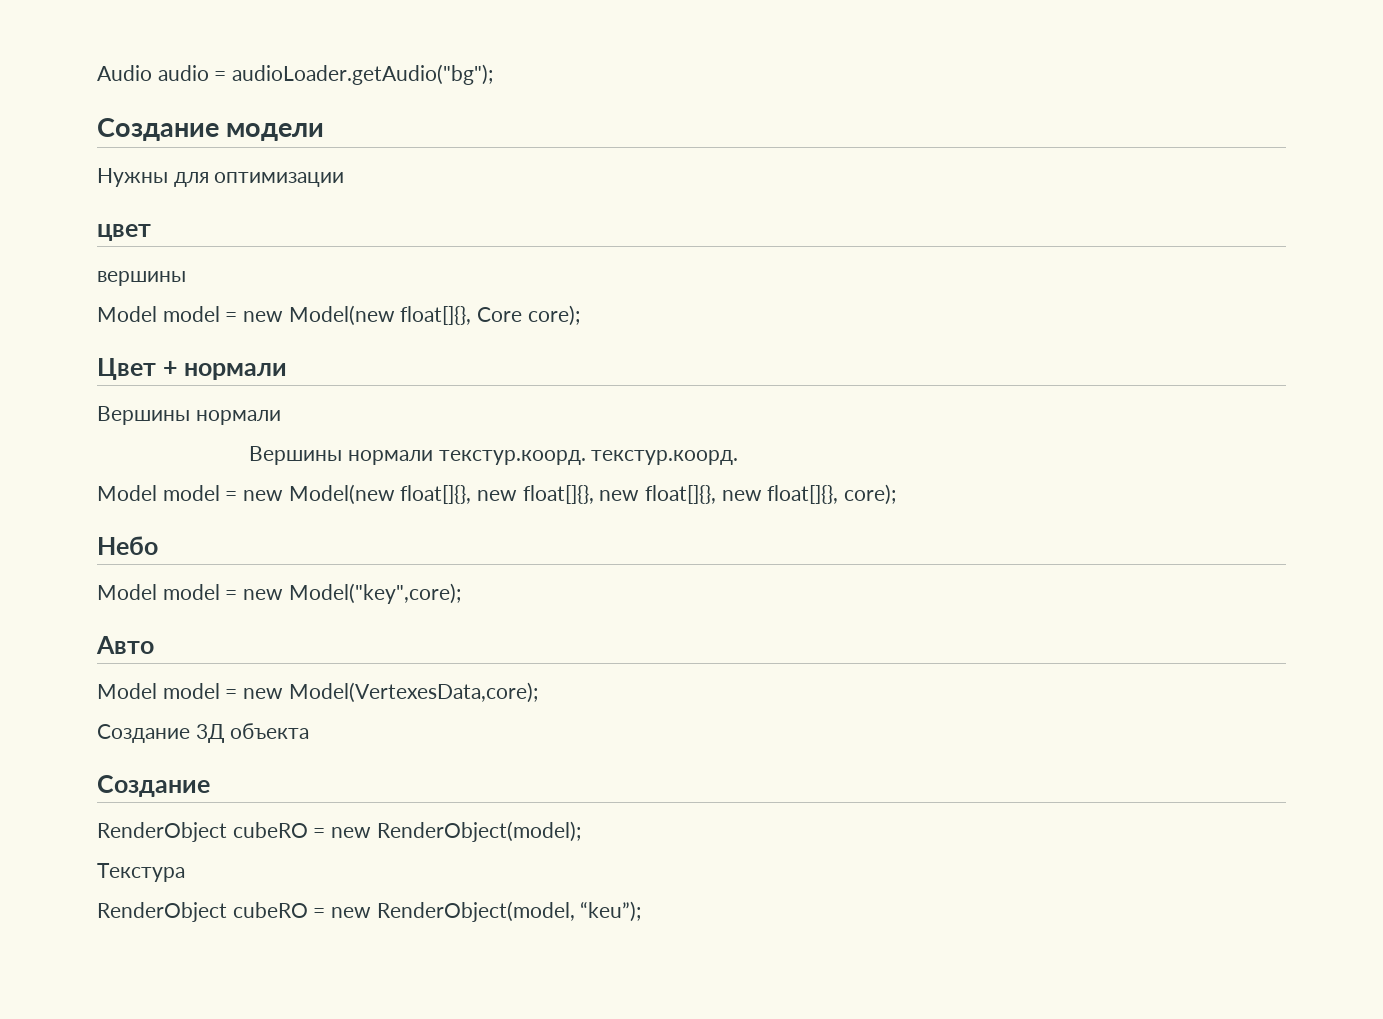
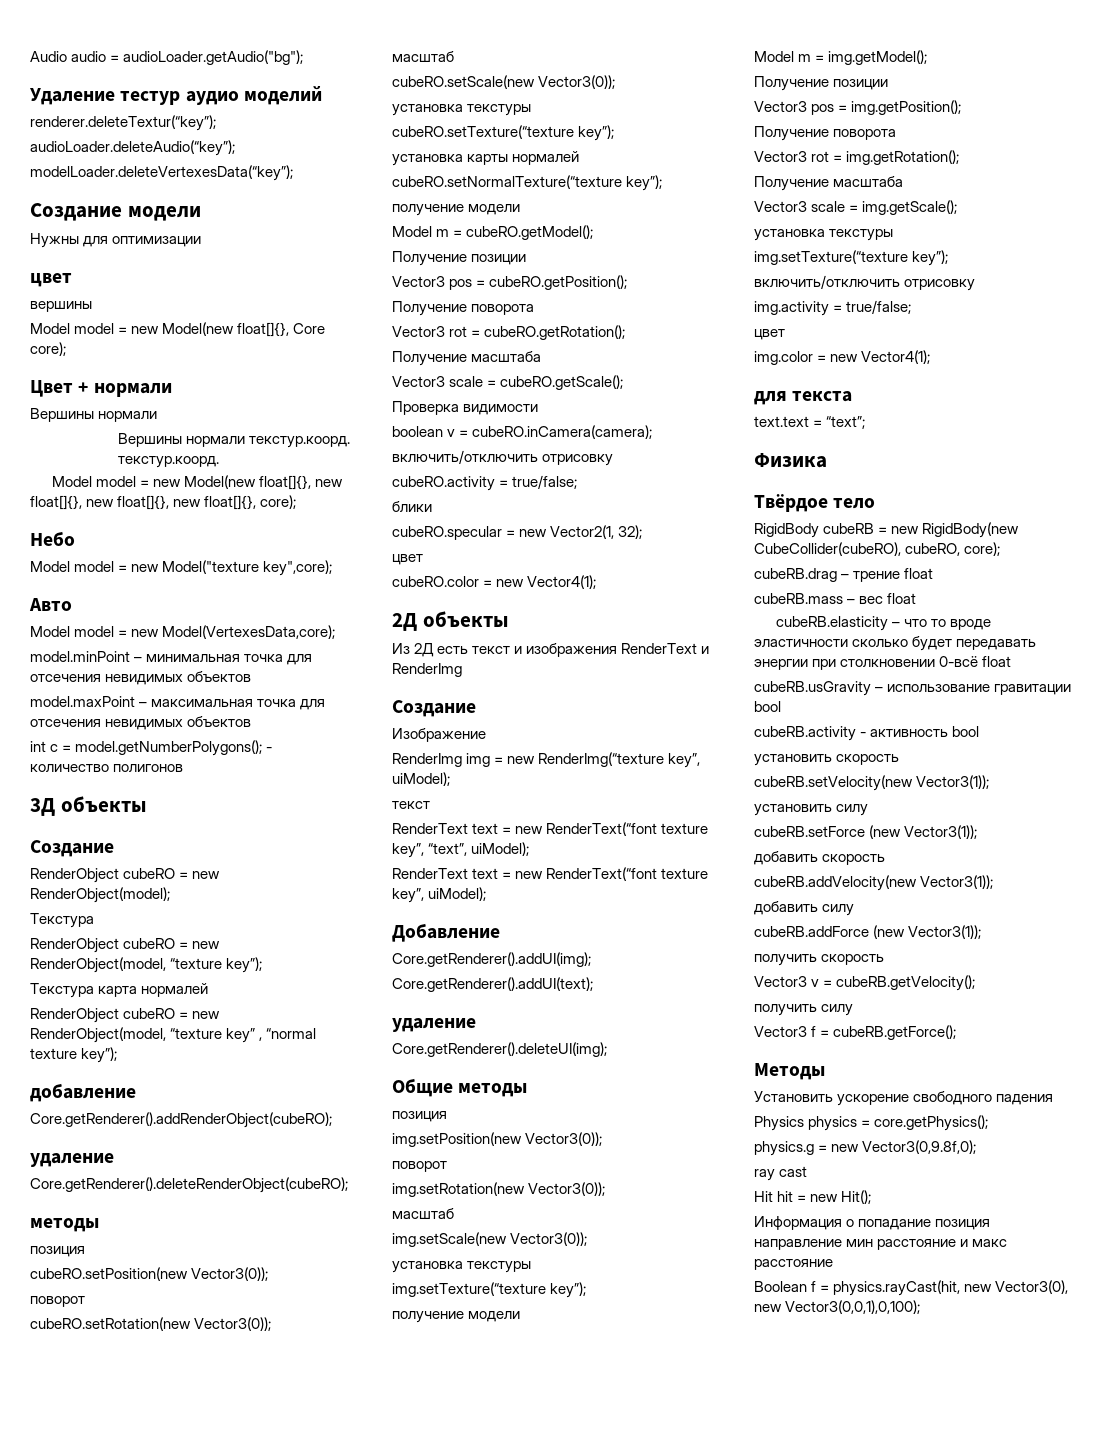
+ Удаление тестур аудио моделий
+ renderer.deleteTextur(“key”);
+ audioLoader.deleteAudio(“key”);
+ modelLoader.deleteVertexesData(“key”);
- Model model = new Model("key",core);
+ Model model = new Model("texture key",core);
- Создание 3Д объекта
+ model.minPoint – минимальная точка для отсечения невидимых объектов
+ model.maxPoint – максимальная точка для отсечения невидимых объектов
+ int c = model.getNumberPolygons(); - количество полигонов
+ 3Д объекты
- RenderObject cubeRO = new RenderObject(model, “keu”);
+ RenderObject cubeRO = new RenderObject(model, “texture key”);
+ Текстура карта нормалей
+ RenderObject cubeRO = new RenderObject(model, “texture key” , “normal texture key”);
+ добавление
+ Core.getRenderer().addRenderObject(cubeRO);
+ удаление
+ Core.getRenderer().deleteRenderObject(cubeRO);
+ методы
+ позиция
+ cubeRO.setPosition(new Vector3(0));
+ поворот
+ cubeRO.setRotation(new Vector3(0));
+ масштаб
+ cubeRO.setScale(new Vector3(0));
+ установка текстуры
+ cubeRO.setTexture(“texture key”);
+ установка карты нормалей
+ cubeRO.setNormalTexture(“texture key”);
+ получение модели
+ Model m = cubeRO.getModel();
+ Получение позиции
+ Vector3 pos = cubeRO.getPosition();
+ Получение поворота
+ Vector3 rot = cubeRO.getRotation();
+ Получение масштаба
+ Vector3 scale = cubeRO.getScale();
+ Проверка видимости
+ boolean v = cubeRO.inCamera(camera);
+ включить/отключить отрисовку
+ cubeRO.activity = true/false;
+ блики
+ cubeRO.specular = new Vector2(1, 32);
+ цвет
+ cubeRO.color = new Vector4(1);
+ 2Д объекты
+ Из 2Д есть текст и изображения RenderText и RenderImg
+ Создание
+ Изображение
+ RenderImg img = new RenderImg(“texture key”, uiModel);
+ текст
+ RenderText text = new RenderText(“font texture key”, “text”, uiModel);
+ RenderText text = new RenderText(“font texture key”, uiModel);
+ Добавление
+ Core.getRenderer().addUI(img);
+ Core.getRenderer().addUI(text);
+ удаление
+ Core.getRenderer().deleteUI(img);
+ Общие методы
+ позиция
+ img.setPosition(new Vector3(0));
+ поворот
+ img.setRotation(new Vector3(0));
+ масштаб
+ img.setScale(new Vector3(0));
+ установка текстуры
+ img.setTexture(“texture key”);
+ получение модели
+ Model m = img.getModel();
+ Получение позиции
+ Vector3 pos = img.getPosition();
+ Получение поворота
+ Vector3 rot = img.getRotation();
+ Получение масштаба
+ Vector3 scale = img.getScale();
+ установка текстуры
+ img.setTexture(“texture key”);
+ включить/отключить отрисовку
+ img.activity = true/false;
+ цвет
+ img.color = new Vector4(1);
+ для текста
+ text.text = “text”;
+ Физика
+ Твёрдое тело
+ RigidBody cubeRB = new RigidBody(new CubeCollider(cubeRO), cubeRO, core);
+ cubeRB.drag – трение float
+ cubeRB.mass – вес float
+ cubeRB.elasticity – что то вроде эластичности сколько будет передавать энергии при столкновении 0-всё float
+ cubeRB.usGravity – использование гравитации bool
+ cubeRB.activity - активность bool
+ установить скорость
+ cubeRB.setVelocity(new Vector3(1));
+ установить силу
+ cubeRB.setForce (new Vector3(1));
+ добавить скорость
+ cubeRB.addVelocity(new Vector3(1));
+ добавить силу
+ cubeRB.addForce (new Vector3(1));
+ получить скорость
+ Vector3 v = cubeRB.getVelocity();
+ получить силу
+ Vector3 f = cubeRB.getForce();
+ Методы
+ Установить ускорение свободного падения
+ Physics physics = core.getPhysics();
+ physics.g = new Vector3(0,9.8f,0);
+ ray cast
+ Hit hit = new Hit();
+ Информация о попадание позиция направление мин расстояние и макс расстояние
+ Boolean f = physics.rayCast(hit, new Vector3(0), new Vector3(0,0,1),0,100);

